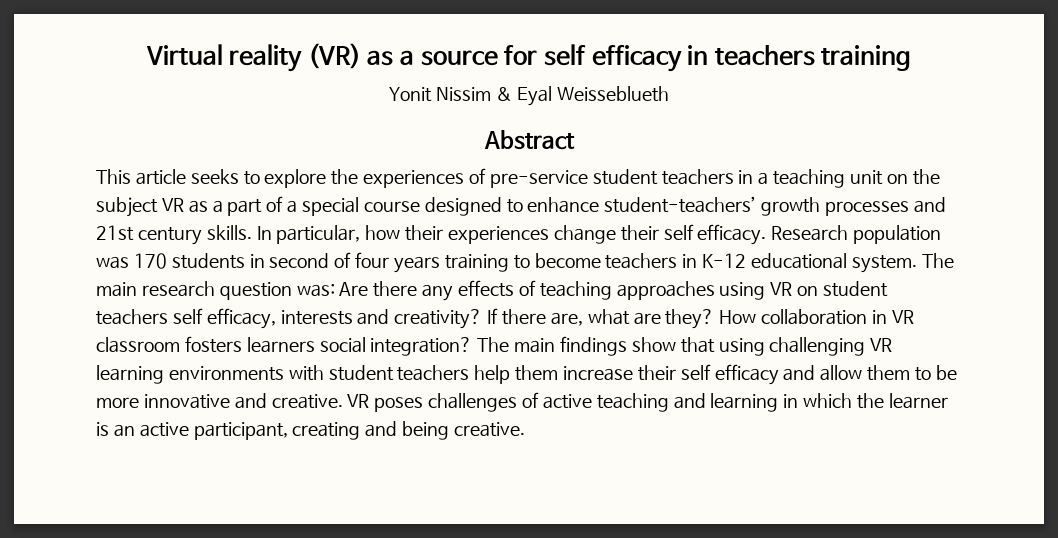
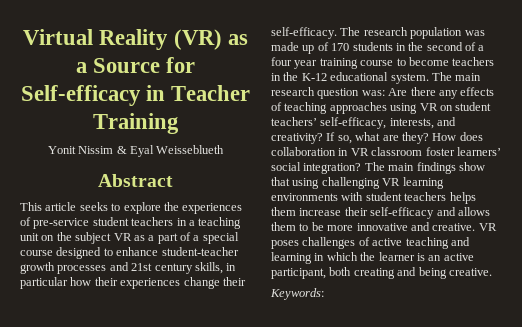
- Virtual reality (VR) as a source for self efficacy in teachers training
+ Virtual Reality (VR) as a Source for Self-efficacy in Teacher Training
- This article seeks to explore the experiences of pre-service student teachers in a teaching unit on the subject VR as a part of a special course designed to enhance student-teachers’ growth processes and 21st century skills. In particular, how their experiences change their self efficacy. Research population was 170 students in second of four years training to become teachers in K-12 educational system.
+ This article seeks to explore the experiences of pre-service student teachers in a teaching unit on the subject VR as a part of a special course designed to enhance student-teacher growth processes and 21st century skills, in particular how their experiences change their self-efficacy. The research population was made up of 170 students in the second of a four year training course to become teachers in the K-12 educational system.
- The main research question was: Are there any effects of teaching approaches using VR on student teachers self efficacy, interests and creativity?
+ The main research question was: Are there any effects of teaching approaches using VR on student teachers’ self-efficacy, interests, and creativity?
- If there are, what are they?
+ If so, what are they?
- How collaboration in VR classroom fosters learners social integration?
+ How does collaboration in VR classroom foster learners’ social integration?
- The main findings show that using challenging VR learning environments with student teachers help them increase their self efficacy and allow them to be more innovative and creative.
+ The main findings show that using challenging VR learning environments with student teachers helps them increase their self-efficacy and allows them to be more innovative and creative.
- VR poses challenges of active teaching and learning in which the learner is an active participant, creating and being creative.
+ VR poses challenges of active teaching and learning in which the learner is an active participant, both creating and being creative.
+ Keywords:

